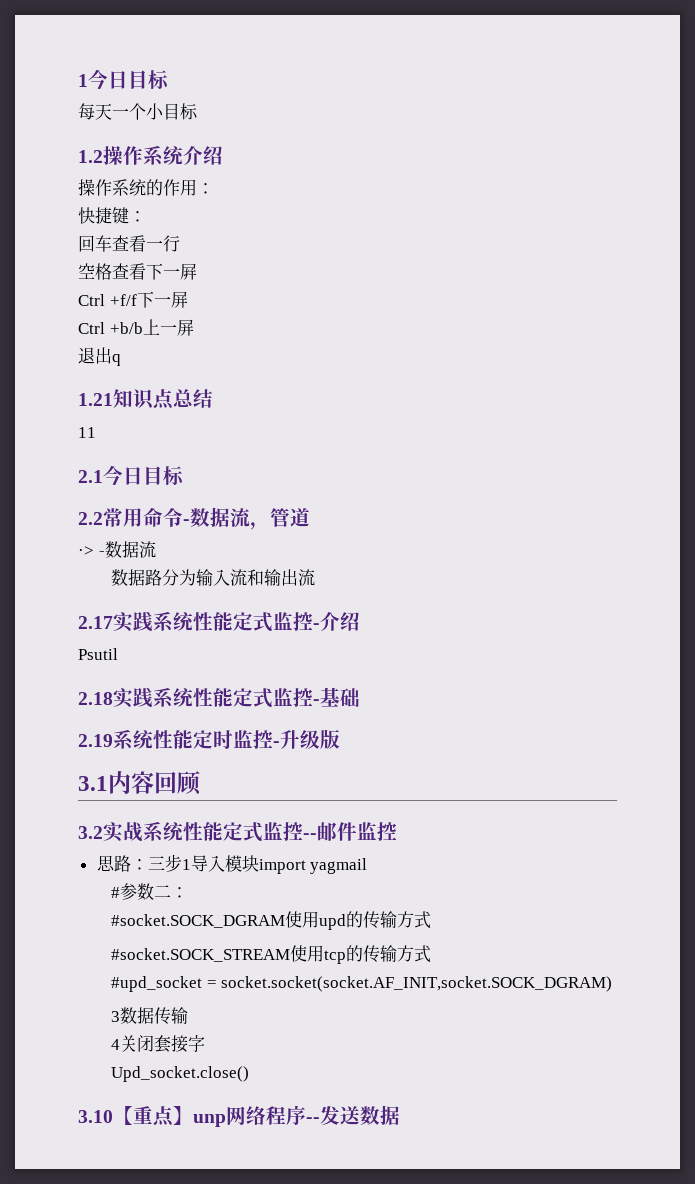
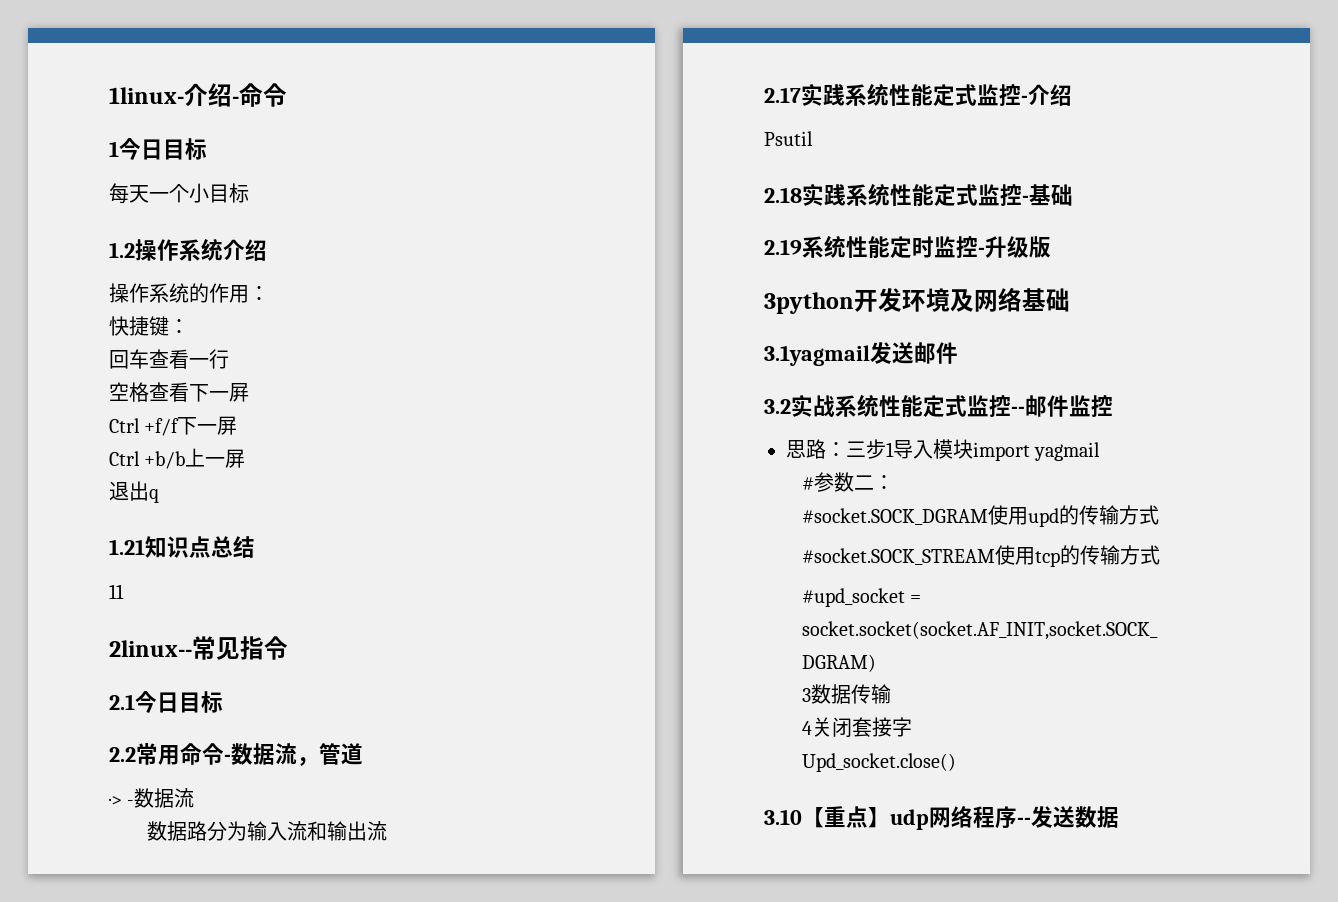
+ 1linux-介绍-命令
+ 2linux--常见指令
- 3.1内容回顾
+ 3python开发环境及网络基础
+ 3.1yagmail发送邮件
- 3.10【重点】unp网络程序--发送数据
+ 3.10【重点】udp网络程序--发送数据

